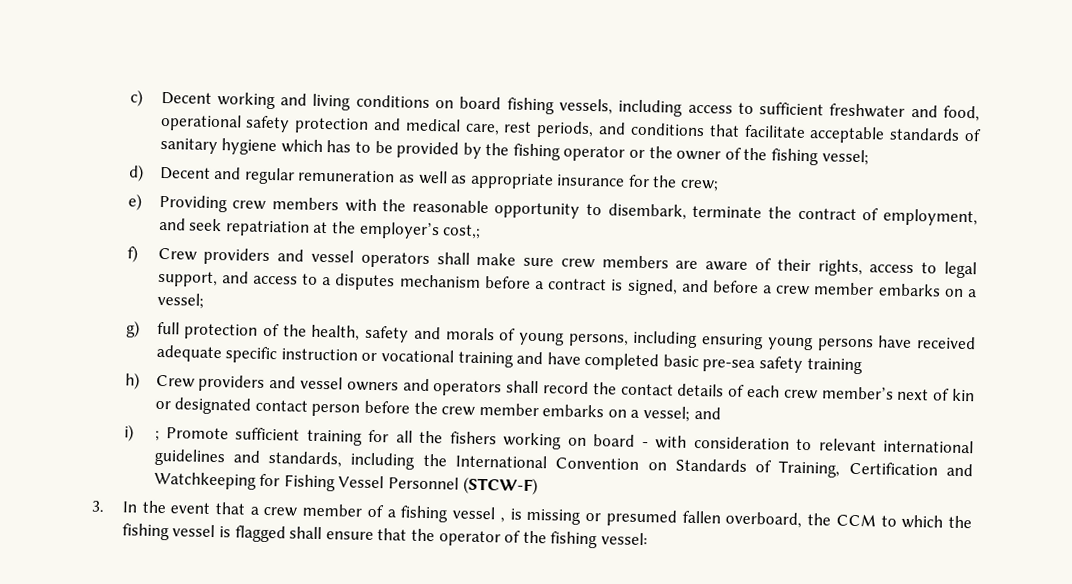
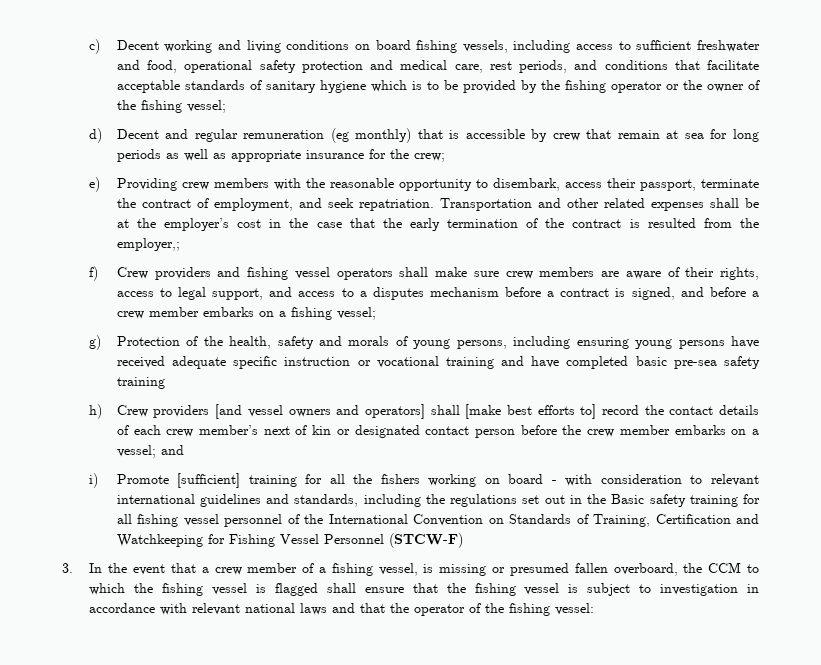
- c) Decent working and living conditions on board fishing vessels, including access to sufficient freshwater and food, operational safety protection and medical care, rest periods, and conditions that facilitate acceptable standards of sanitary hygiene which has to be provided by the fishing operator or the owner of the fishing vessel;
+ c) Decent working and living conditions on board fishing vessels, including access to sufficient freshwater and food, operational safety protection and medical care, rest periods, and conditions that facilitate acceptable standards of sanitary hygiene which is to be provided by the fishing operator or the owner of the fishing vessel;
- d) Decent and regular remuneration as well as appropriate insurance for the crew;
+ d) Decent and regular remuneration (eg monthly) that is accessible by crew that remain at sea for long periods as well as appropriate insurance for the crew;
- e) Providing crew members with the reasonable opportunity to disembark, terminate the contract of employment, and seek repatriation at the employer’s cost,;
+ e) Providing crew members with the reasonable opportunity to disembark, access their passport, terminate the contract of employment, and seek repatriation. Transportation and other related expenses shall be at the employer’s cost in the case that the early termination of the contract is resulted from the employer,;
- f) Crew providers and vessel operators shall make sure crew members are aware of their rights, access to legal support, and access to a disputes mechanism before a contract is signed, and before a crew member embarks on a vessel;
+ f) Crew providers and fishing vessel operators shall make sure crew members are aware of their rights, access to legal support, and access to a disputes mechanism before a contract is signed, and before a crew member embarks on a fishing vessel;
- g) full protection of the health, safety and morals of young persons, including ensuring young persons have received adequate specific instruction or vocational training and have completed basic pre-sea safety training
+ g) Protection of the health, safety and morals of young persons, including ensuring young persons have received adequate specific instruction or vocational training and have completed basic pre-sea safety training
- h) Crew providers and vessel owners and operators shall record the contact details of each crew member’s next of kin or designated contact person before the crew member embarks on a vessel; and
+ h) Crew providers [and vessel owners and operators] shall [make best efforts to] record the contact details of each crew member’s next of kin or designated contact person before the crew member embarks on a vessel; and
- i) ; Promote sufficient training for all the fishers working on board - with consideration to relevant international guidelines and standards, including the International Convention on Standards of Training, Certification and Watchkeeping for Fishing Vessel Personnel (STCW-F)
+ i) Promote [sufficient] training for all the fishers working on board - with consideration to relevant international guidelines and standards, including the regulations set out in the Basic safety training for all fishing vessel personnel of the International Convention on Standards of Training, Certification and Watchkeeping for Fishing Vessel Personnel (STCW-F)
- 3. In the event that a crew member of a fishing vessel , is missing or presumed fallen overboard, the CCM to which the fishing vessel is flagged shall ensure that the operator of the fishing vessel:
+ 3. In the event that a crew member of a fishing vessel, is missing or presumed fallen overboard, the CCM to which the fishing vessel is flagged shall ensure that the fishing vessel is subject to investigation in accordance with relevant national laws and that the operator of the fishing vessel:

